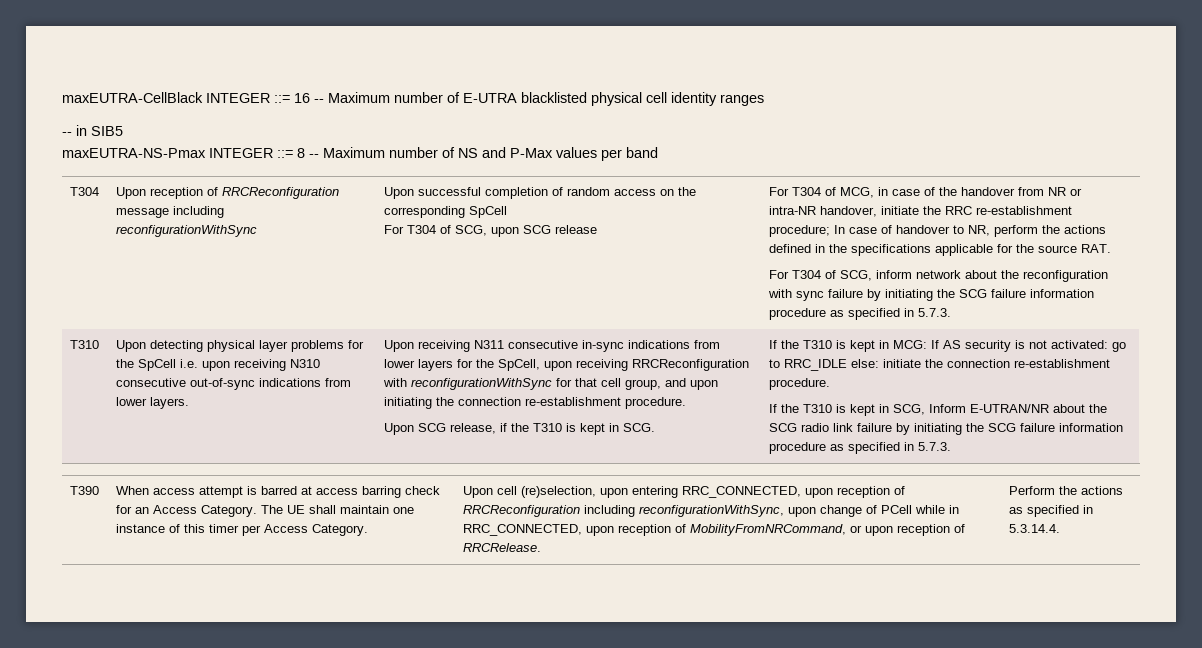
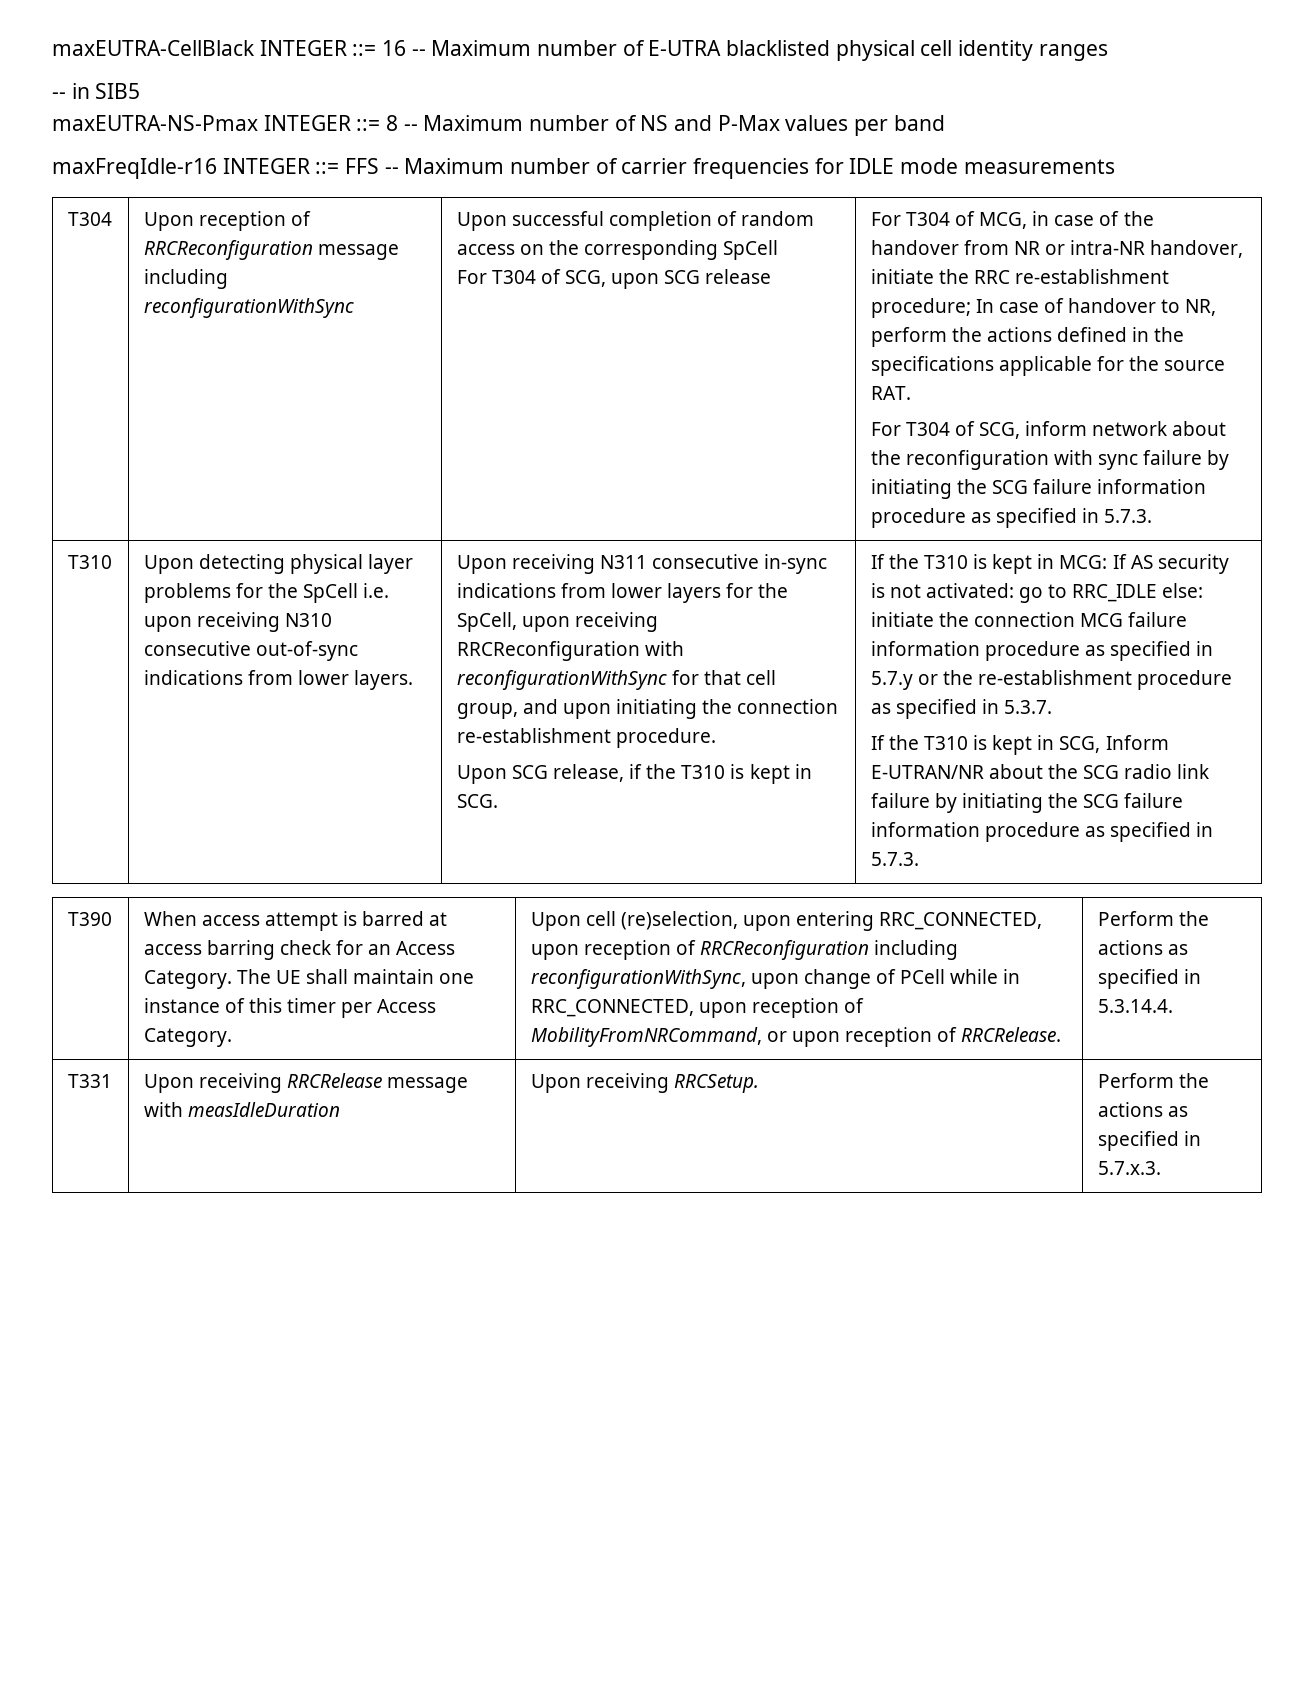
+ maxFreqIdle-r16 INTEGER ::= FFS -- Maximum number of carrier frequencies for IDLE mode measurements
- If the T310 is kept in MCG: If AS security is not activated: go to RRC_IDLE else: initiate the connection re-establishment procedure.
+ If the T310 is kept in MCG: If AS security is not activated: go to RRC_IDLE else: initiate the connection MCG failure information procedure as specified in 5.7.y or the re-establishment procedure as specified in 5.3.7.
+ T331 | Upon receiving RRCRelease message with measIdleDuration | Upon receiving RRCSetup. | Perform the actions as specified in 5.7.x.3.

